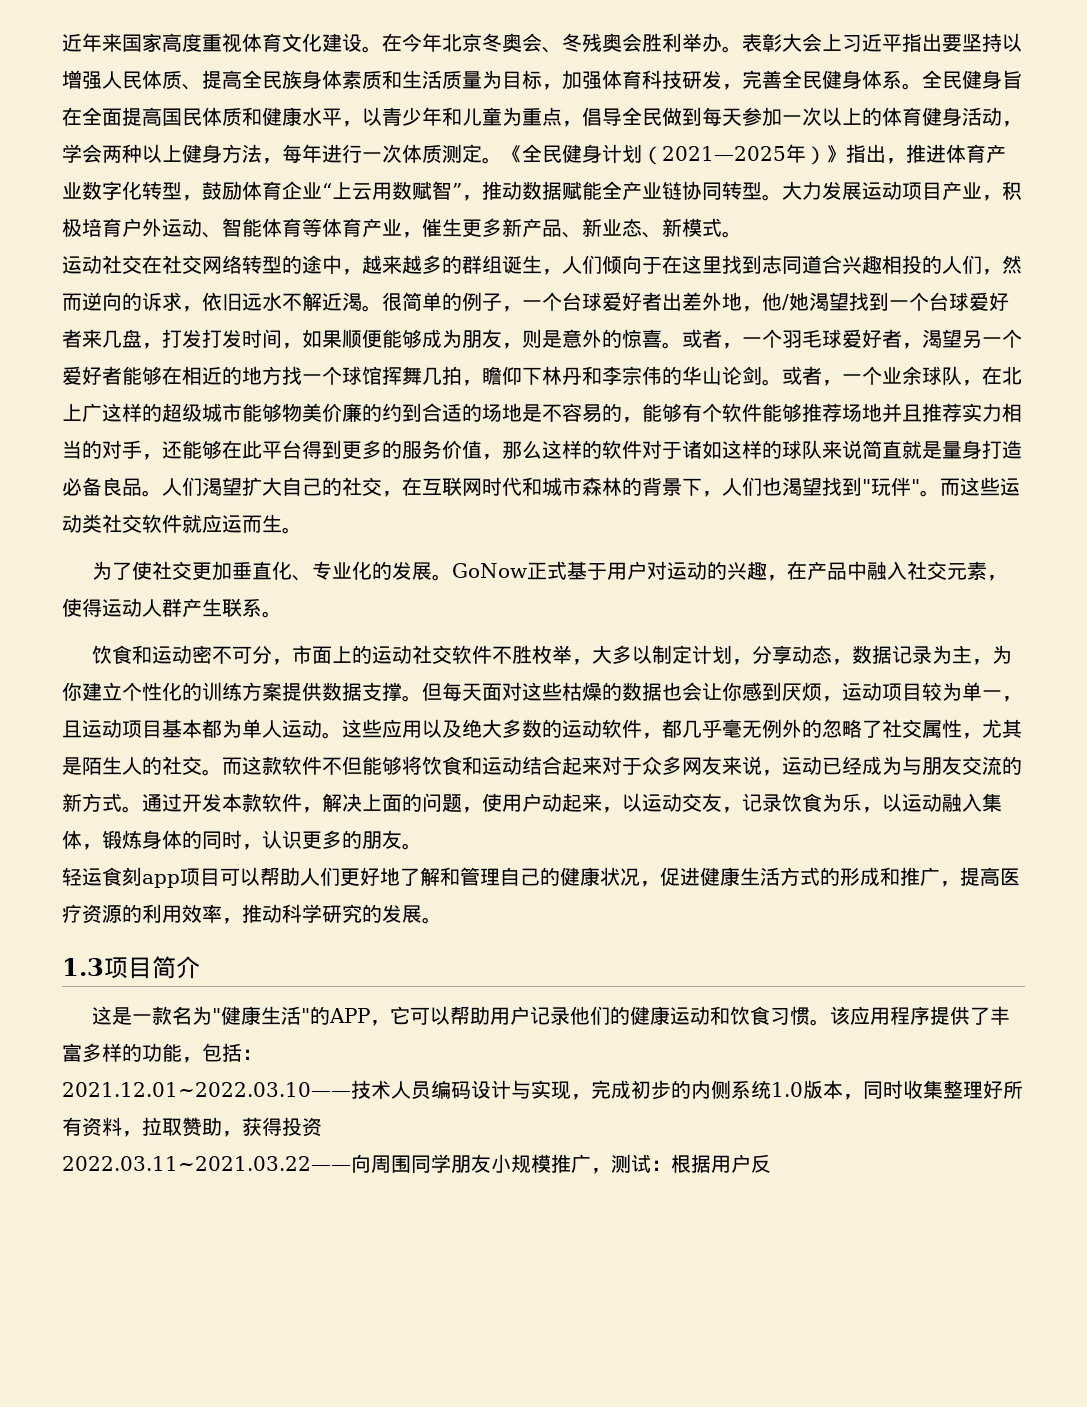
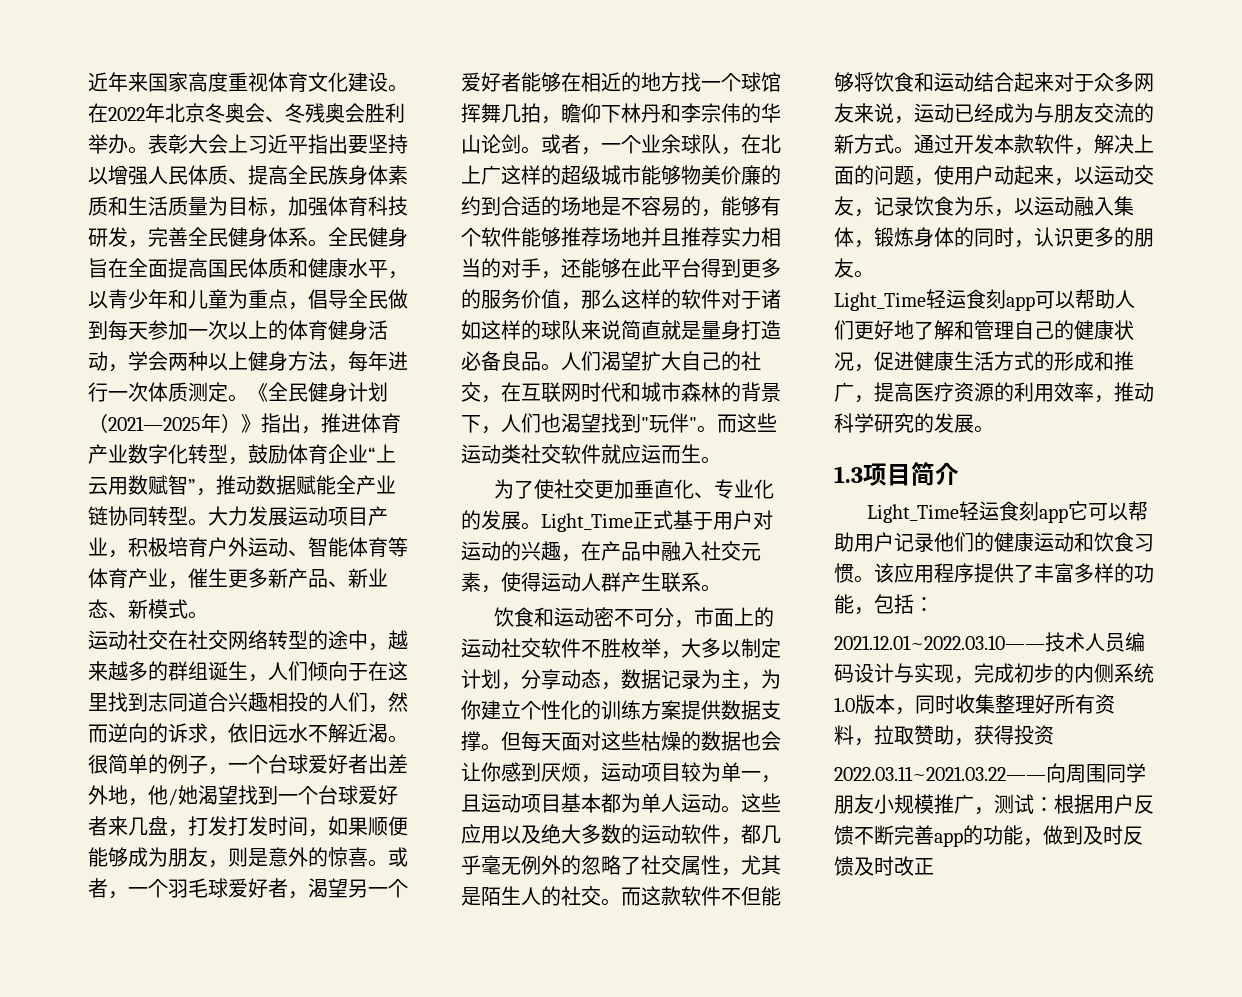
- 在今年北京冬奥会、冬残奥会胜利举办。
+ 在2022年北京冬奥会、冬残奥会胜利举办。
- GoNow正式基于用户对运动的兴趣，在产品中融入社交元素，使得运动人群产生联系。
+ Light_Time正式基于用户对运动的兴趣，在产品中融入社交元素，使得运动人群产生联系。
- 轻运食刻app项目可以帮助人们更好地了解和管理自己的健康状况，促进健康生活方式的形成和推广，提高医疗资源的利用效率，推动科学研究的发展。
+ Light_Time轻运食刻app可以帮助人们更好地了解和管理自己的健康状况，促进健康生活方式的形成和推广，提高医疗资源的利用效率，推动科学研究的发展。
- 这是一款名为"健康生活"的APP，它可以帮助用户记录他们的健康运动和饮食习惯。
+ Light_Time轻运食刻app它可以帮助用户记录他们的健康运动和饮食习惯。
- 2022.03.11~2021.03.22——向周围同学朋友小规模推广，测试：根据用户反
+ 2022.03.11~2021.03.22——向周围同学朋友小规模推广，测试：根据用户反馈不断完善app的功能，做到及时反馈及时改正

